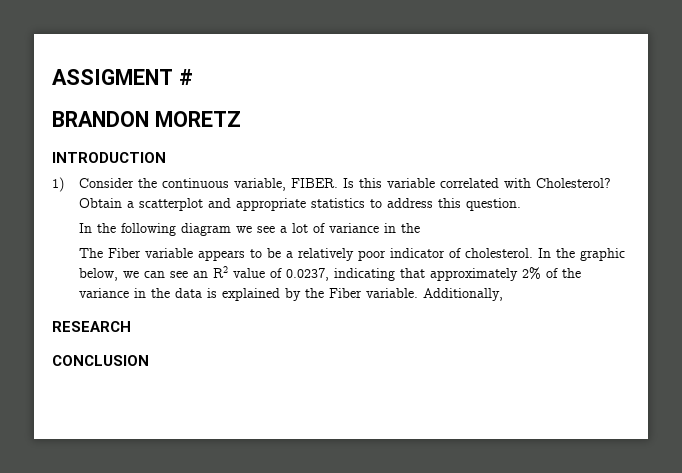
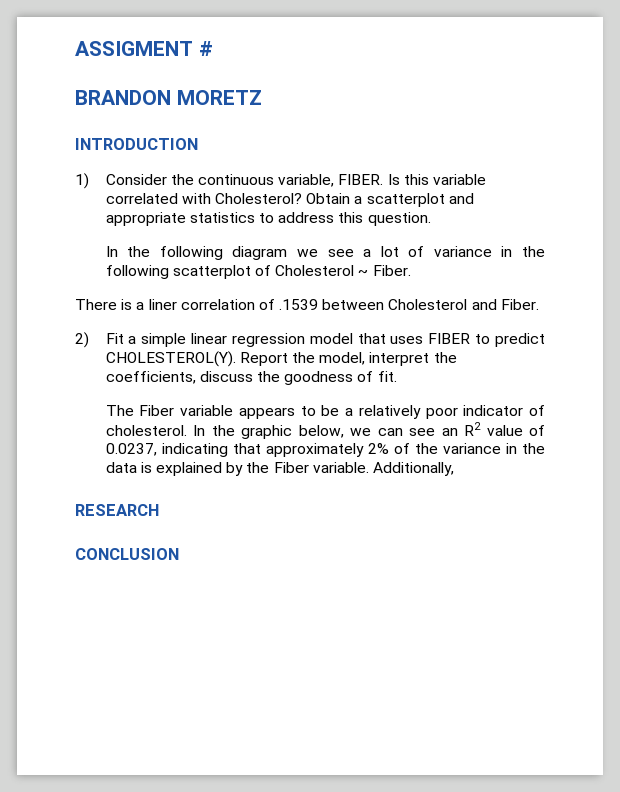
- In the following diagram we see a lot of variance in the
+ In the following diagram we see a lot of variance in the following scatterplot of Cholesterol ~ Fiber.
+ There is a liner correlation of .1539 between Cholesterol and Fiber.
+ 2) Fit a simple linear regression model that uses FIBER to predict CHOLESTEROL(Y). Report the model, interpret the coefficients, discuss the goodness of fit.

